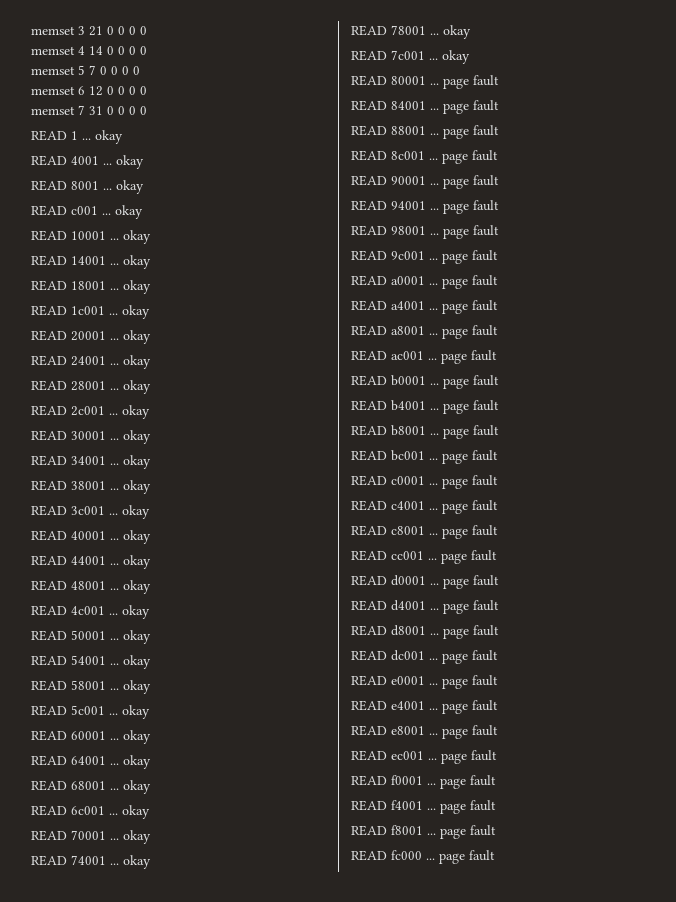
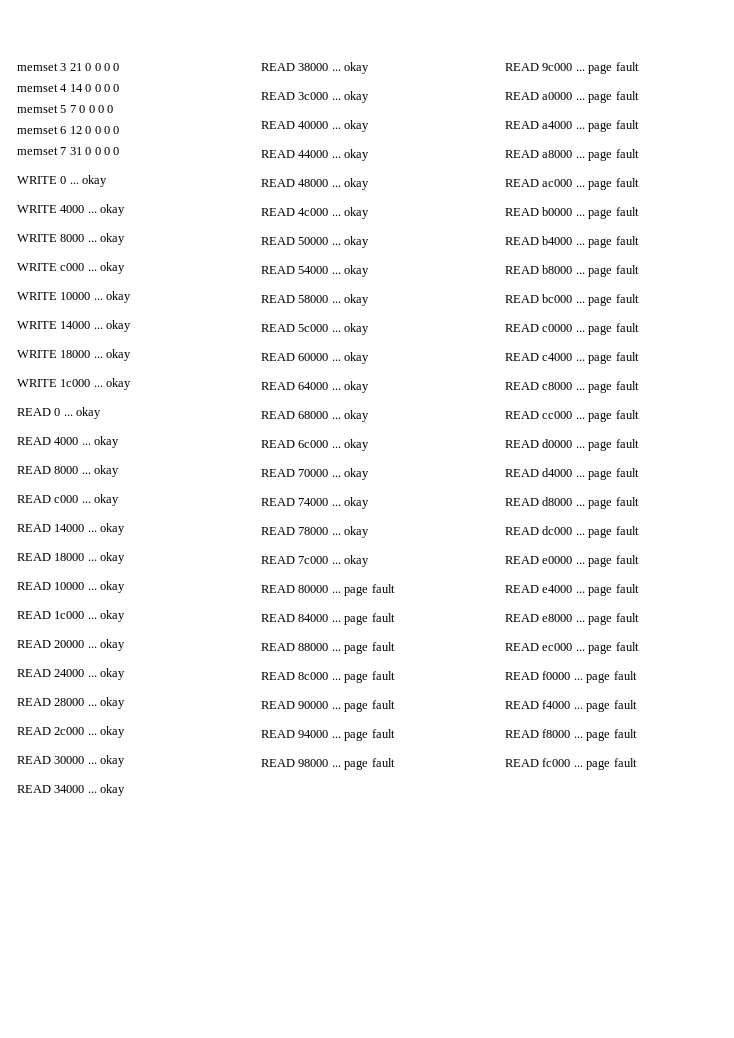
- READ 1 ... okay
- READ 4001 ... okay
- READ 8001 ... okay
- READ c001 ... okay
- READ 10001 ... okay
- READ 14001 ... okay
- READ 18001 ... okay
- READ 1c001 ... okay
- READ 20001 ... okay
- READ 24001 ... okay
- READ 28001 ... okay
- READ 2c001 ... okay
- READ 30001 ... okay
- READ 34001 ... okay
- READ 38001 ... okay
- READ 3c001 ... okay
- READ 40001 ... okay
- READ 44001 ... okay
- READ 48001 ... okay
- READ 4c001 ... okay
- READ 50001 ... okay
- READ 54001 ... okay
- READ 58001 ... okay
- READ 5c001 ... okay
- READ 60001 ... okay
- READ 64001 ... okay
- READ 68001 ... okay
- READ 6c001 ... okay
- READ 70001 ... okay
- READ 74001 ... okay
- READ 78001 ... okay
- READ 7c001 ... okay
- READ 80001 ... page fault
- READ 84001 ... page fault
- READ 88001 ... page fault
- READ 8c001 ... page fault
- READ 90001 ... page fault
- READ 94001 ... page fault
- READ 98001 ... page fault
- READ 9c001 ... page fault
- READ a0001 ... page fault
- READ a4001 ... page fault
- READ a8001 ... page fault
- READ ac001 ... page fault
- READ b0001 ... page fault
- READ b4001 ... page fault
- READ b8001 ... page fault
- READ bc001 ... page fault
- READ c0001 ... page fault
- READ c4001 ... page fault
- READ c8001 ... page fault
- READ cc001 ... page fault
- READ d0001 ... page fault
- READ d4001 ... page fault
- READ d8001 ... page fault
- READ dc001 ... page fault
- READ e0001 ... page fault
- READ e4001 ... page fault
- READ e8001 ... page fault
- READ ec001 ... page fault
- READ f0001 ... page fault
- READ f4001 ... page fault
- READ f8001 ... page fault
+ WRITE 0 ... okay
+ WRITE 4000 ... okay
+ WRITE 8000 ... okay
+ WRITE c000 ... okay
+ WRITE 10000 ... okay
+ WRITE 14000 ... okay
+ WRITE 18000 ... okay
+ WRITE 1c000 ... okay
+ READ 0 ... okay
+ READ 4000 ... okay
+ READ 8000 ... okay
+ READ c000 ... okay
+ READ 14000 ... okay
+ READ 18000 ... okay
+ READ 10000 ... okay
+ READ 1c000 ... okay
+ READ 20000 ... okay
+ READ 24000 ... okay
+ READ 28000 ... okay
+ READ 2c000 ... okay
+ READ 30000 ... okay
+ READ 34000 ... okay
+ READ 38000 ... okay
+ READ 3c000 ... okay
+ READ 40000 ... okay
+ READ 44000 ... okay
+ READ 48000 ... okay
+ READ 4c000 ... okay
+ READ 50000 ... okay
+ READ 54000 ... okay
+ READ 58000 ... okay
+ READ 5c000 ... okay
+ READ 60000 ... okay
+ READ 64000 ... okay
+ READ 68000 ... okay
+ READ 6c000 ... okay
+ READ 70000 ... okay
+ READ 74000 ... okay
+ READ 78000 ... okay
+ READ 7c000 ... okay
+ READ 80000 ... page fault
+ READ 84000 ... page fault
+ READ 88000 ... page fault
+ READ 8c000 ... page fault
+ READ 90000 ... page fault
+ READ 94000 ... page fault
+ READ 98000 ... page fault
+ READ 9c000 ... page fault
+ READ a0000 ... page fault
+ READ a4000 ... page fault
+ READ a8000 ... page fault
+ READ ac000 ... page fault
+ READ b0000 ... page fault
+ READ b4000 ... page fault
+ READ b8000 ... page fault
+ READ bc000 ... page fault
+ READ c0000 ... page fault
+ READ c4000 ... page fault
+ READ c8000 ... page fault
+ READ cc000 ... page fault
+ READ d0000 ... page fault
+ READ d4000 ... page fault
+ READ d8000 ... page fault
+ READ dc000 ... page fault
+ READ e0000 ... page fault
+ READ e4000 ... page fault
+ READ e8000 ... page fault
+ READ ec000 ... page fault
+ READ f0000 ... page fault
+ READ f4000 ... page fault
+ READ f8000 ... page fault

